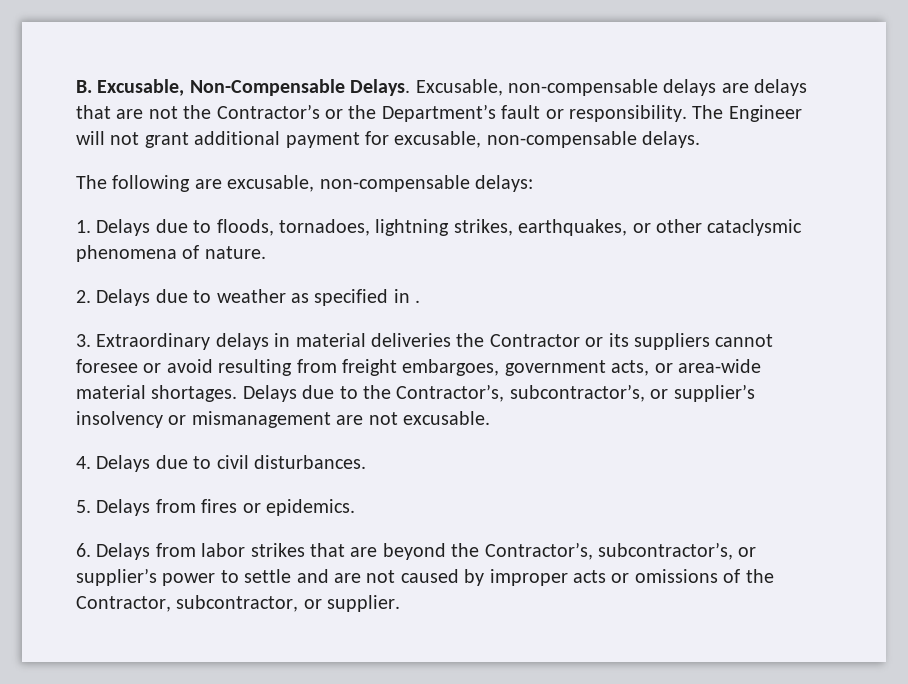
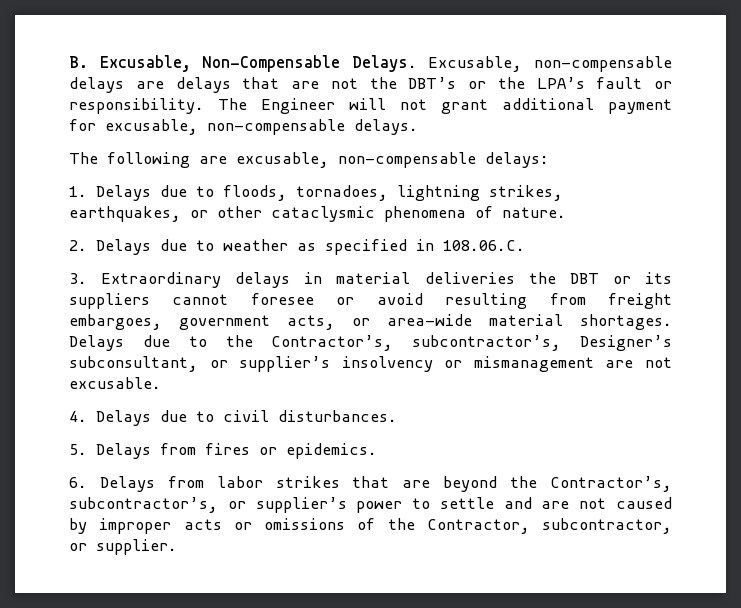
- Excusable, non-compensable delays are delays that are not the Contractor’s or the Department’s fault or responsibility.
+ Excusable, non-compensable delays are delays that are not the DBT’s or the LPA’s fault or responsibility.
- 2. Delays due to weather as specified in .
+ 2. Delays due to weather as specified in 108.06.C.
- 3. Extraordinary delays in material deliveries the Contractor or its suppliers cannot foresee or avoid resulting from freight embargoes, government acts, or area-wide material shortages.
+ 3. Extraordinary delays in material deliveries the DBT or its suppliers cannot foresee or avoid resulting from freight embargoes, government acts, or area-wide material shortages.
- Delays due to the Contractor’s, subcontractor’s, or supplier’s insolvency or mismanagement are not excusable.
+ Delays due to the Contractor’s, subcontractor’s, Designer’s subconsultant, or supplier’s insolvency or mismanagement are not excusable.

